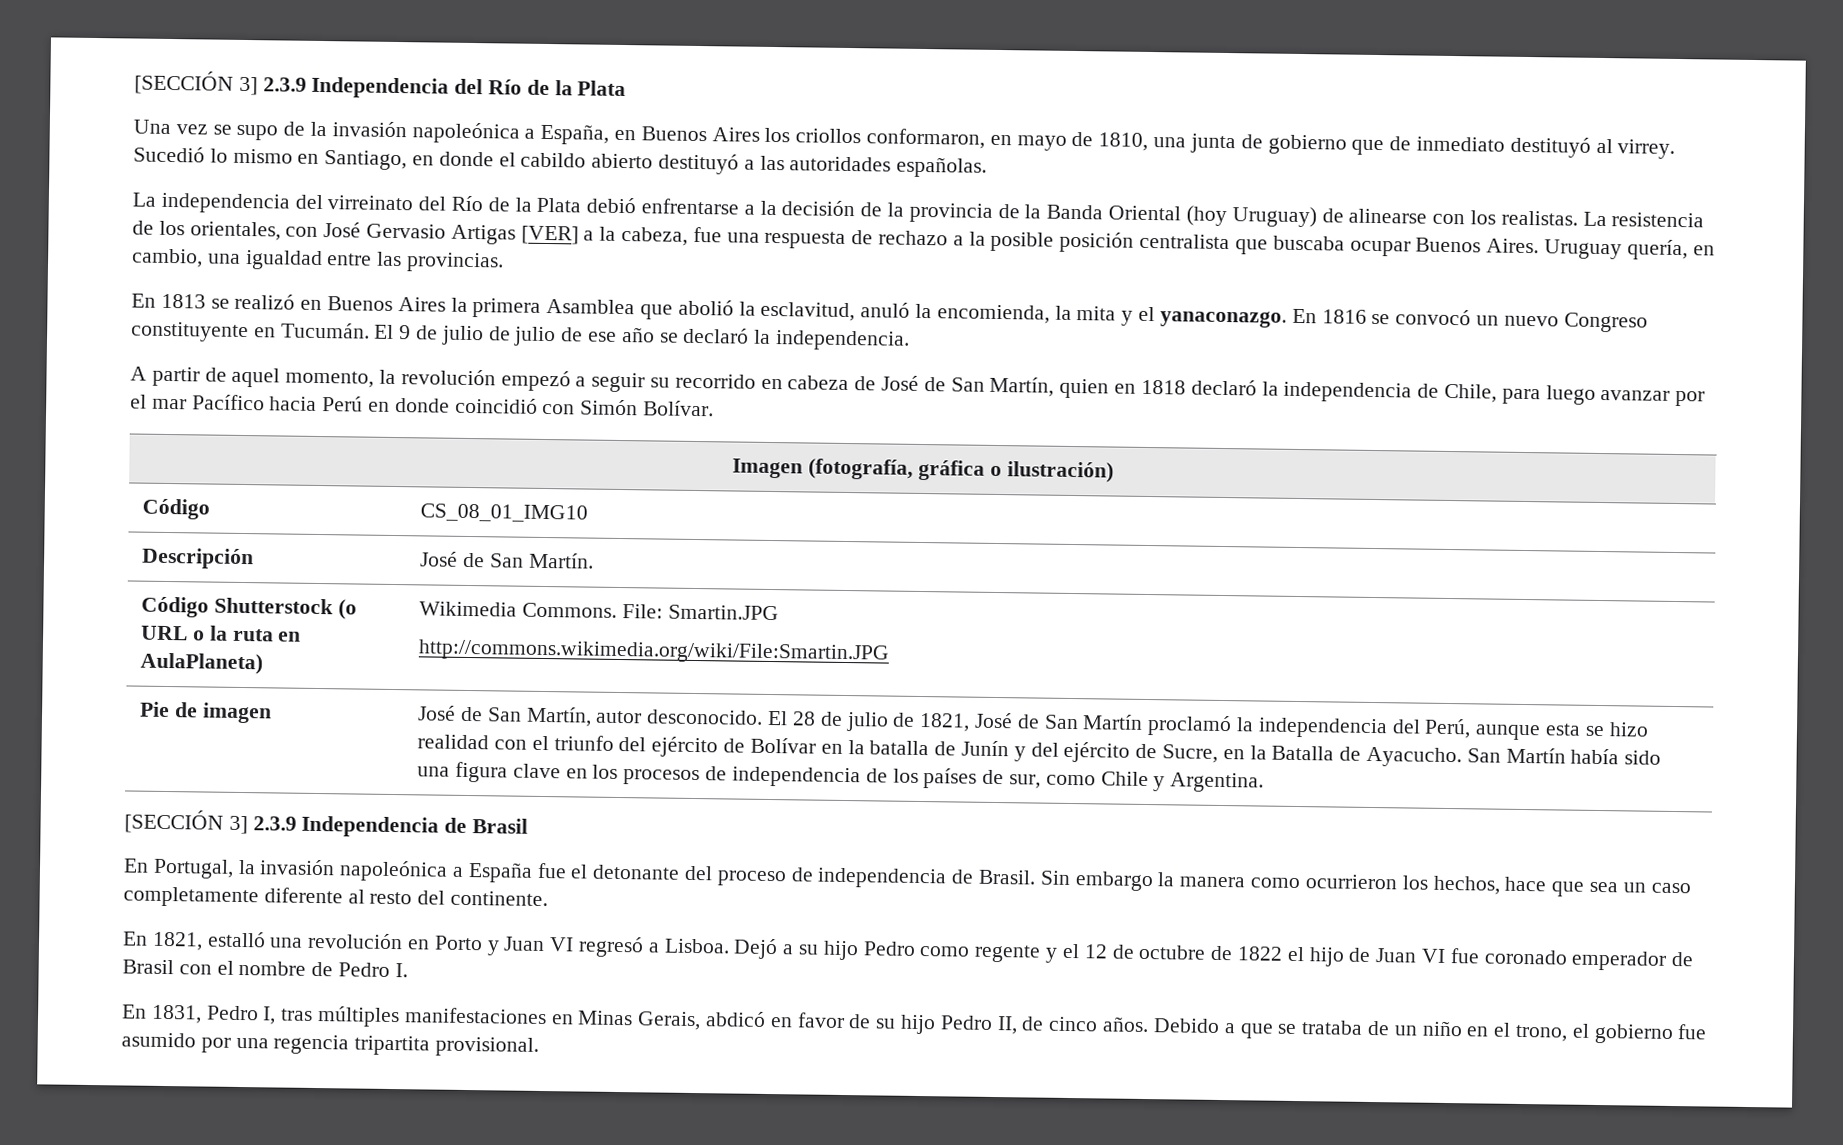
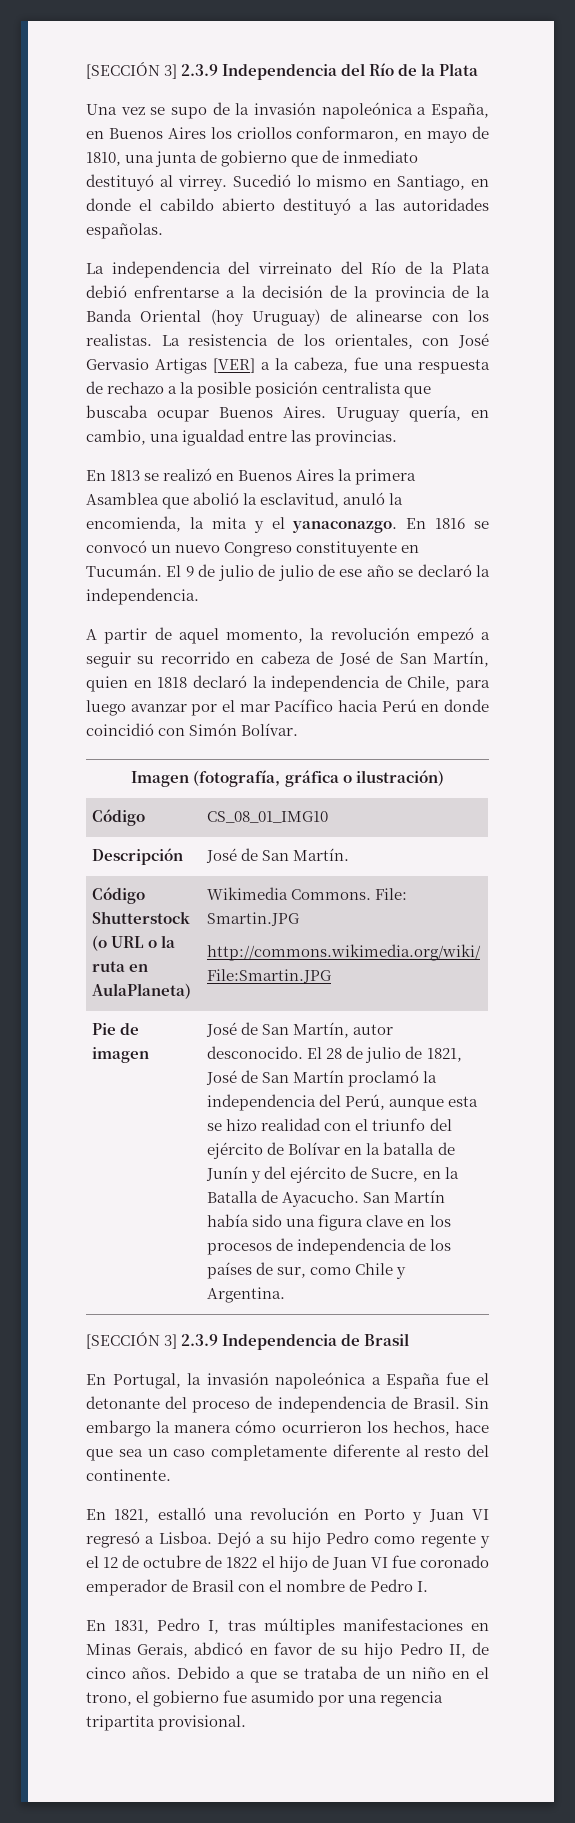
- Sin embargo la manera como ocurrieron los hechos, hace que sea un caso completamente diferente al resto del continente.
+ Sin embargo la manera cómo ocurrieron los hechos, hace que sea un caso completamente diferente al resto del continente.

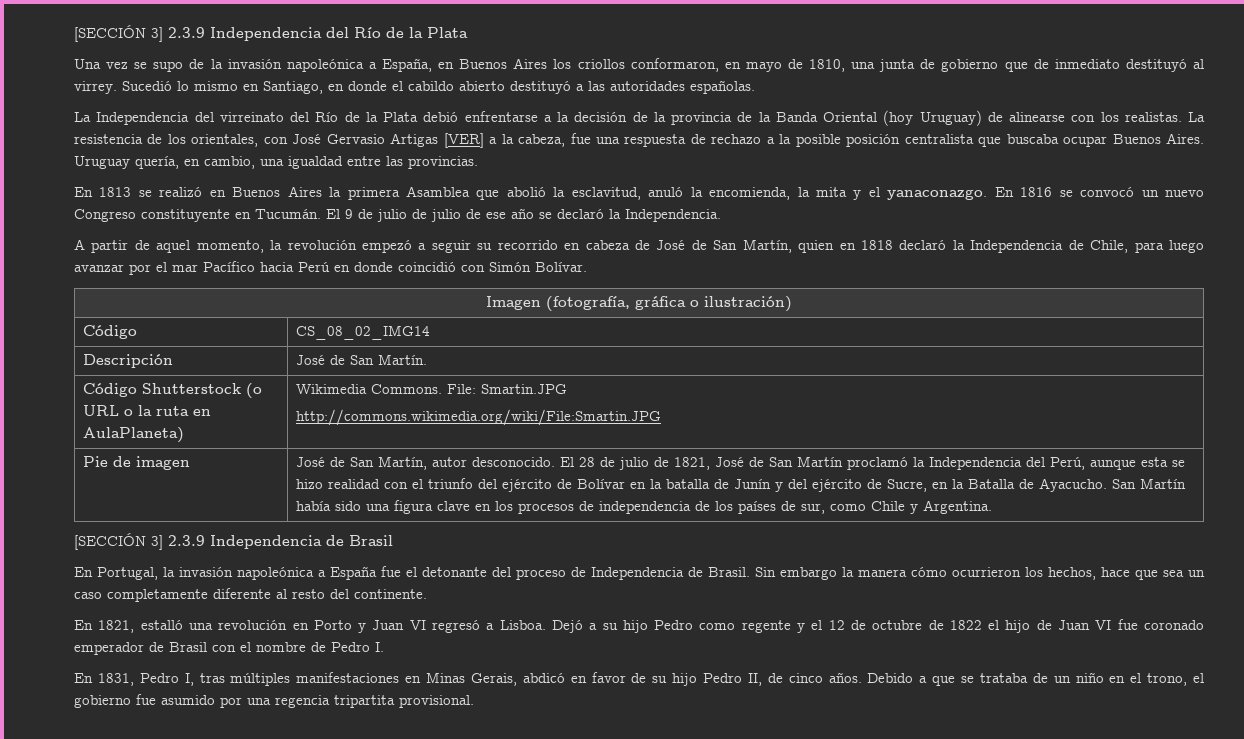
- La independencia del virreinato del Río de la Plata debió enfrentarse a la decisión de la provincia de la Banda Oriental (hoy Uruguay) de alinearse con los realistas.
+ La Independencia del virreinato del Río de la Plata debió enfrentarse a la decisión de la provincia de la Banda Oriental (hoy Uruguay) de alinearse con los realistas.
- El 9 de julio de julio de ese año se declaró la independencia.
+ El 9 de julio de julio de ese año se declaró la Independencia.
- A partir de aquel momento, la revolución empezó a seguir su recorrido en cabeza de José de San Martín, quien en 1818 declaró la independencia de Chile, para luego avanzar por el mar Pacífico hacia Perú en donde coincidió con Simón Bolívar.
+ A partir de aquel momento, la revolución empezó a seguir su recorrido en cabeza de José de San Martín, quien en 1818 declaró la Independencia de Chile, para luego avanzar por el mar Pacífico hacia Perú en donde coincidió con Simón Bolívar.
- Código | CS_08_01_IMG10
+ Código | CS_08_02_IMG14
- El 28 de julio de 1821, José de San Martín proclamó la independencia del Perú, aunque esta se hizo realidad con el triunfo del ejército de Bolívar en la batalla de Junín y del ejército de Sucre, en la Batalla de Ayacucho.
+ El 28 de julio de 1821, José de San Martín proclamó la Independencia del Perú, aunque esta se hizo realidad con el triunfo del ejército de Bolívar en la batalla de Junín y del ejército de Sucre, en la Batalla de Ayacucho.
- En Portugal, la invasión napoleónica a España fue el detonante del proceso de independencia de Brasil.
+ En Portugal, la invasión napoleónica a España fue el detonante del proceso de Independencia de Brasil.

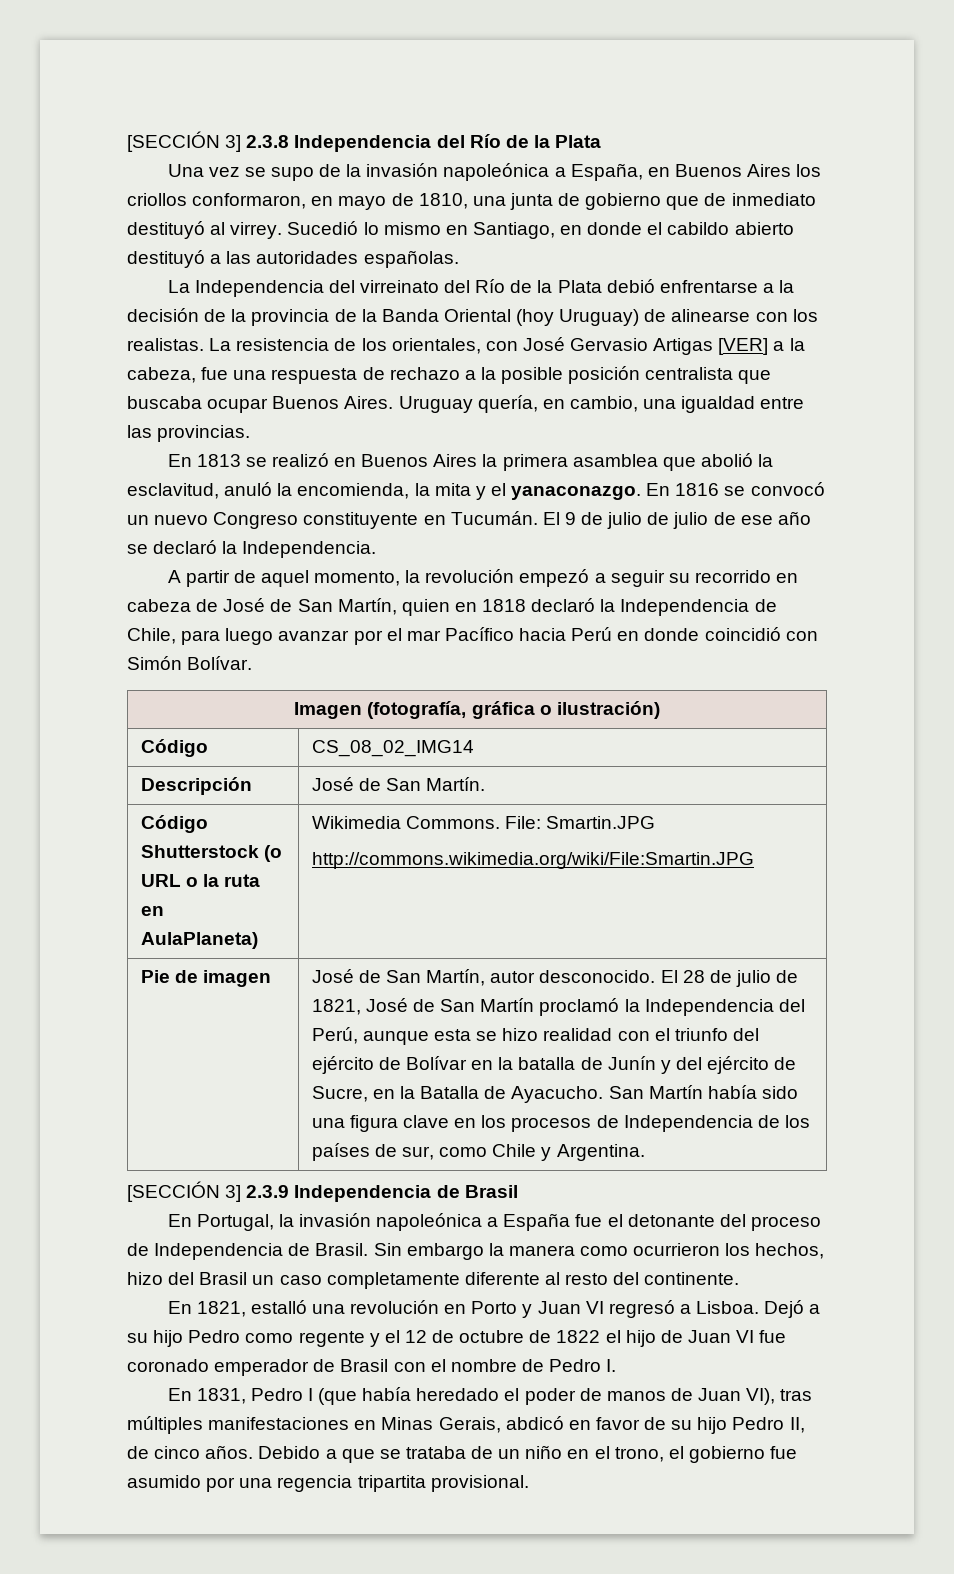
- [SECCIÓN 3] 2.3.9 Independencia del Río de la Plata
+ [SECCIÓN 3] 2.3.8 Independencia del Río de la Plata
- En 1813 se realizó en Buenos Aires la primera Asamblea que abolió la esclavitud, anuló la encomienda, la mita y el yanaconazgo.
+ En 1813 se realizó en Buenos Aires la primera asamblea que abolió la esclavitud, anuló la encomienda, la mita y el yanaconazgo.
- San Martín había sido una figura clave en los procesos de independencia de los países de sur, como Chile y Argentina.
+ San Martín había sido una figura clave en los procesos de Independencia de los países de sur, como Chile y Argentina.
- Sin embargo la manera cómo ocurrieron los hechos, hace que sea un caso completamente diferente al resto del continente.
+ Sin embargo la manera como ocurrieron los hechos, hizo del Brasil un caso completamente diferente al resto del continente.
- En 1831, Pedro I, tras múltiples manifestaciones en Minas Gerais, abdicó en favor de su hijo Pedro II, de cinco años.
+ En 1831, Pedro I (que había heredado el poder de manos de Juan VI), tras múltiples manifestaciones en Minas Gerais, abdicó en favor de su hijo Pedro II, de cinco años.

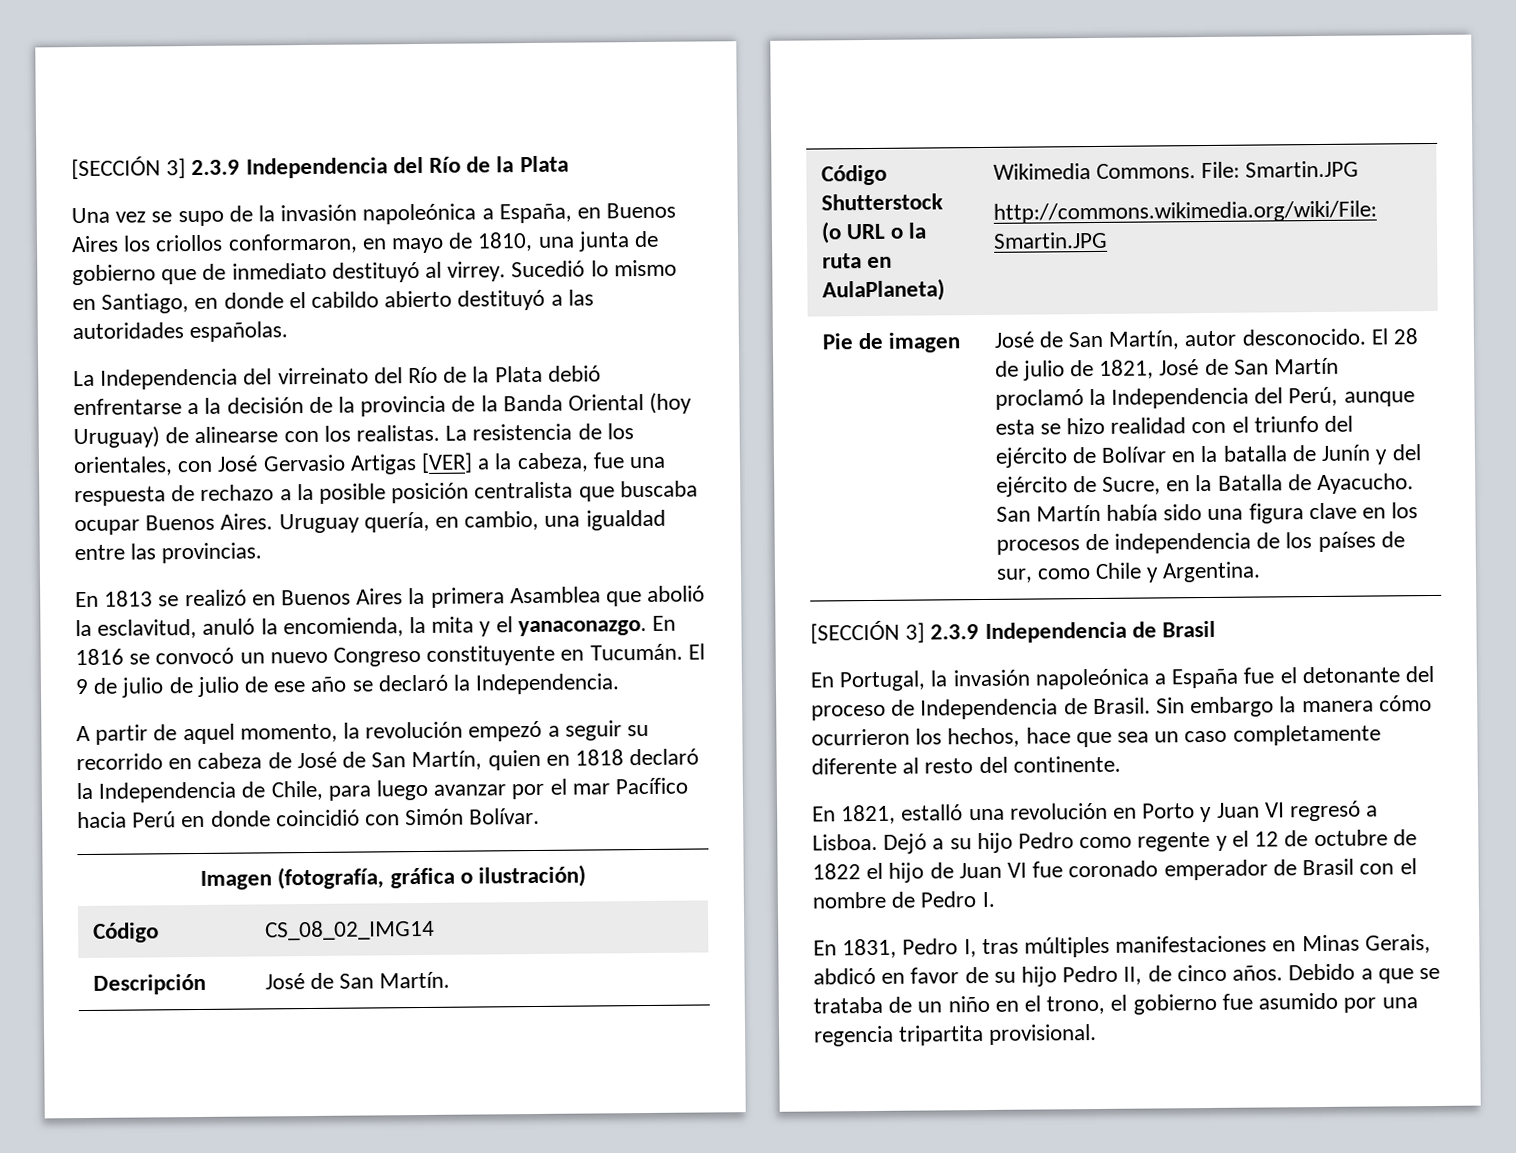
- [SECCIÓN 3] 2.3.8 Independencia del Río de la Plata
+ [SECCIÓN 3] 2.3.9 Independencia del Río de la Plata
- En 1813 se realizó en Buenos Aires la primera asamblea que abolió la esclavitud, anuló la encomienda, la mita y el yanaconazgo.
+ En 1813 se realizó en Buenos Aires la primera Asamblea que abolió la esclavitud, anuló la encomienda, la mita y el yanaconazgo.
- San Martín había sido una figura clave en los procesos de Independencia de los países de sur, como Chile y Argentina.
+ San Martín había sido una figura clave en los procesos de independencia de los países de sur, como Chile y Argentina.
- Sin embargo la manera como ocurrieron los hechos, hizo del Brasil un caso completamente diferente al resto del continente.
+ Sin embargo la manera cómo ocurrieron los hechos, hace que sea un caso completamente diferente al resto del continente.
- En 1831, Pedro I (que había heredado el poder de manos de Juan VI), tras múltiples manifestaciones en Minas Gerais, abdicó en favor de su hijo Pedro II, de cinco años.
+ En 1831, Pedro I, tras múltiples manifestaciones en Minas Gerais, abdicó en favor de su hijo Pedro II, de cinco años.

